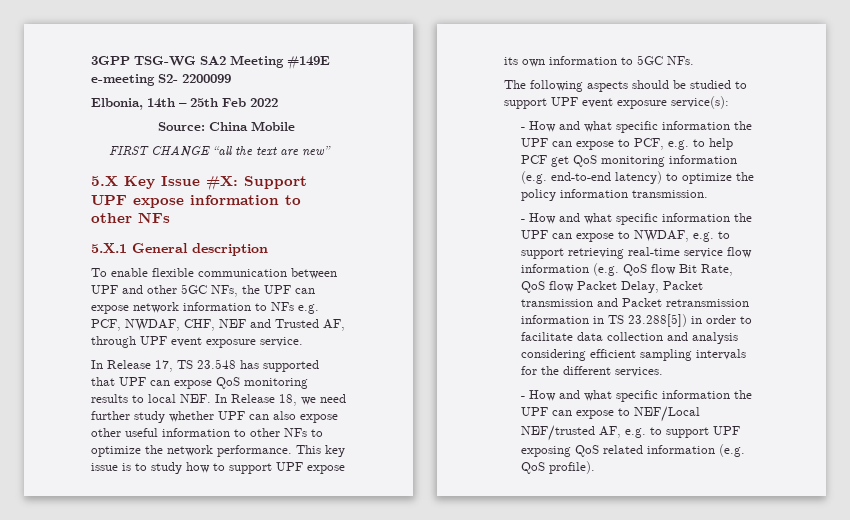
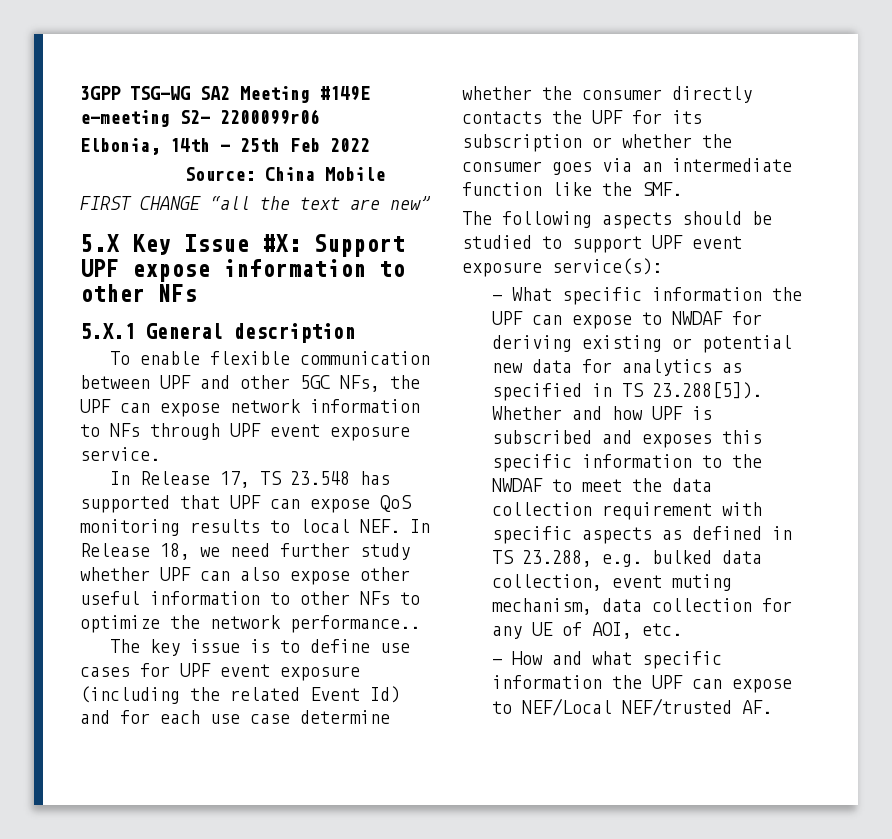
- 3GPP TSG-WG SA2 Meeting #149E e-meeting S2- 2200099
+ 3GPP TSG-WG SA2 Meeting #149E e-meeting S2- 2200099r06
- To enable flexible communication between UPF and other 5GC NFs, the UPF can expose network information to NFs e.g. PCF, NWDAF, CHF, NEF and Trusted AF, through UPF event exposure service.
+ To enable flexible communication between UPF and other 5GC NFs, the UPF can expose network information to NFs through UPF event exposure service.
- In Release 17, TS 23.548 has supported that UPF can expose QoS monitoring results to local NEF. In Release 18, we need further study whether UPF can also expose other useful information to other NFs to optimize the network performance. This key issue is to study how to support UPF expose its own information to 5GC NFs.
+ In Release 17, TS 23.548 has supported that UPF can expose QoS monitoring results to local NEF. In Release 18, we need further study whether UPF can also expose other useful information to other NFs to optimize the network performance..
+ The key issue is to define use cases for UPF event exposure (including the related Event Id) and for each use case determine whether the consumer directly contacts the UPF for its subscription or whether the consumer goes via an intermediate function like the SMF.
- - How and what specific information the UPF can expose to PCF, e.g. to help PCF get QoS monitoring information (e.g. end-to-end latency) to optimize the policy information transmission.
- - How and what specific information the UPF can expose to NWDAF, e.g. to support retrieving real-time service flow information (e.g. QoS flow Bit Rate, QoS flow Packet Delay, Packet transmission and Packet retransmission information in TS 23.288[5]) in order to facilitate data collection and analysis considering efficient sampling intervals for the different services.
+ - What specific information the UPF can expose to NWDAF for deriving existing or potential new data for analytics as specified in TS 23.288[5]). Whether and how UPF is subscribed and exposes this specific information to the NWDAF to meet the data collection requirement with specific aspects as defined in TS 23.288, e.g. bulked data collection, event muting mechanism, data collection for any UE of AOI, etc.
- - How and what specific information the UPF can expose to NEF/Local NEF/trusted AF, e.g. to support UPF exposing QoS related information (e.g. QoS profile).
+ - How and what specific information the UPF can expose to NEF/Local NEF/trusted AF.

